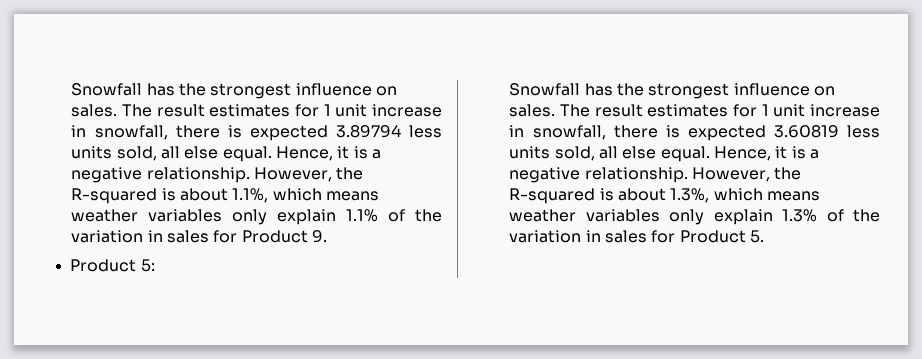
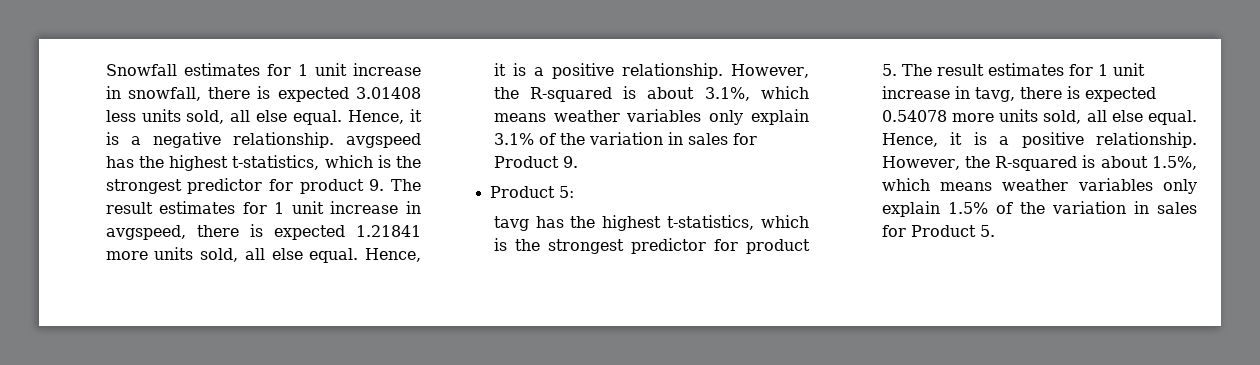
- Snowfall has the strongest influence on sales. The result estimates for 1 unit increase in snowfall, there is expected 3.89794 less units sold, all else equal.
+ Snowfall estimates for 1 unit increase in snowfall, there is expected 3.01408 less units sold, all else equal.
- Hence, it is a negative relationship. However, the R-squared is about 1.1%, which means weather variables only explain 1.1% of the variation in sales for Product 9.
+ Hence, it is a negative relationship. avgspeed has the highest t-statistics, which is the strongest predictor for product 9. The result estimates for 1 unit increase in avgspeed, there is expected 1.21841 more units sold, all else equal. Hence, it is a positive relationship. However, the R-squared is about 3.1%, which means weather variables only explain 3.1% of the variation in sales for Product 9.
- Snowfall has the strongest influence on sales. The result estimates for 1 unit increase in snowfall, there is expected 3.60819 less units sold, all else equal. Hence, it is a negative relationship. However, the R-squared is about 1.3%, which means weather variables only explain 1.3% of the variation in sales for Product 5.
+ tavg has the highest t-statistics, which is the strongest predictor for product 5. The result estimates for 1 unit increase in tavg, there is expected 0.54078 more units sold, all else equal. Hence, it is a positive relationship. However, the R-squared is about 1.5%, which means weather variables only explain 1.5% of the variation in sales for Product 5.

